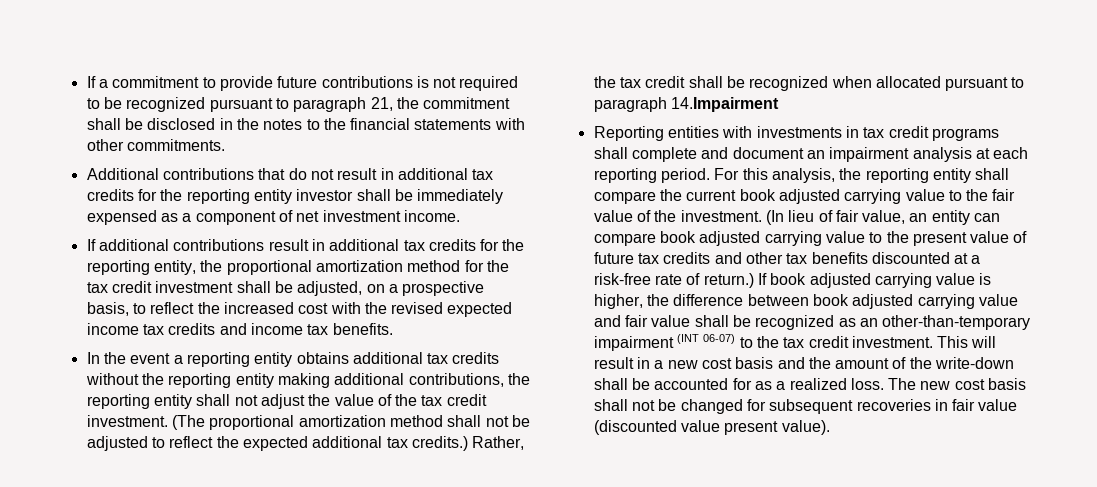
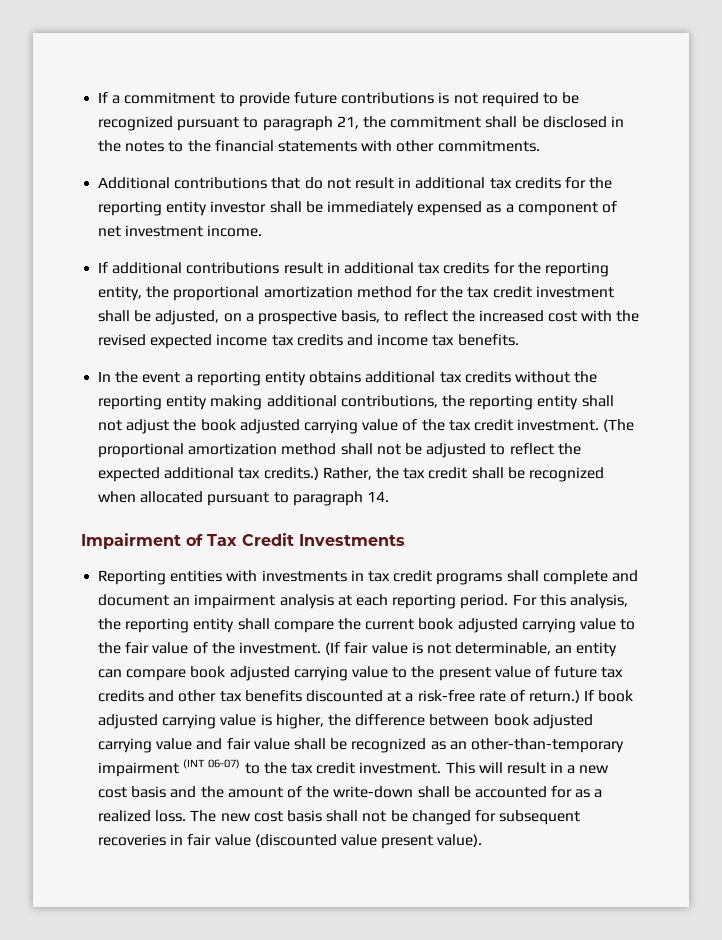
- In the event a reporting entity obtains additional tax credits without the reporting entity making additional contributions, the reporting entity shall not adjust the value of the tax credit investment.
+ In the event a reporting entity obtains additional tax credits without the reporting entity making additional contributions, the reporting entity shall not adjust the book adjusted carrying value of the tax credit investment.
- Rather, the tax credit shall be recognized when allocated pursuant to paragraph 14.Impairment
+ Rather, the tax credit shall be recognized when allocated pursuant to paragraph 14.
+ Impairment of Tax Credit Investments
- (In lieu of fair value, an entity can compare book adjusted carrying value to the present value of future tax credits and other tax benefits discounted at a risk-free rate of return.)
+ (If fair value is not determinable, an entity can compare book adjusted carrying value to the present value of future tax credits and other tax benefits discounted at a risk-free rate of return.)

